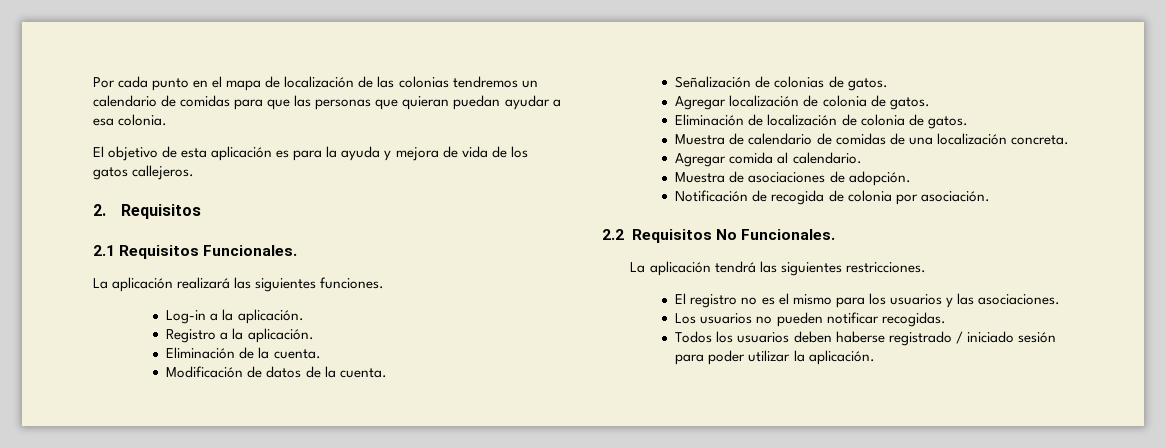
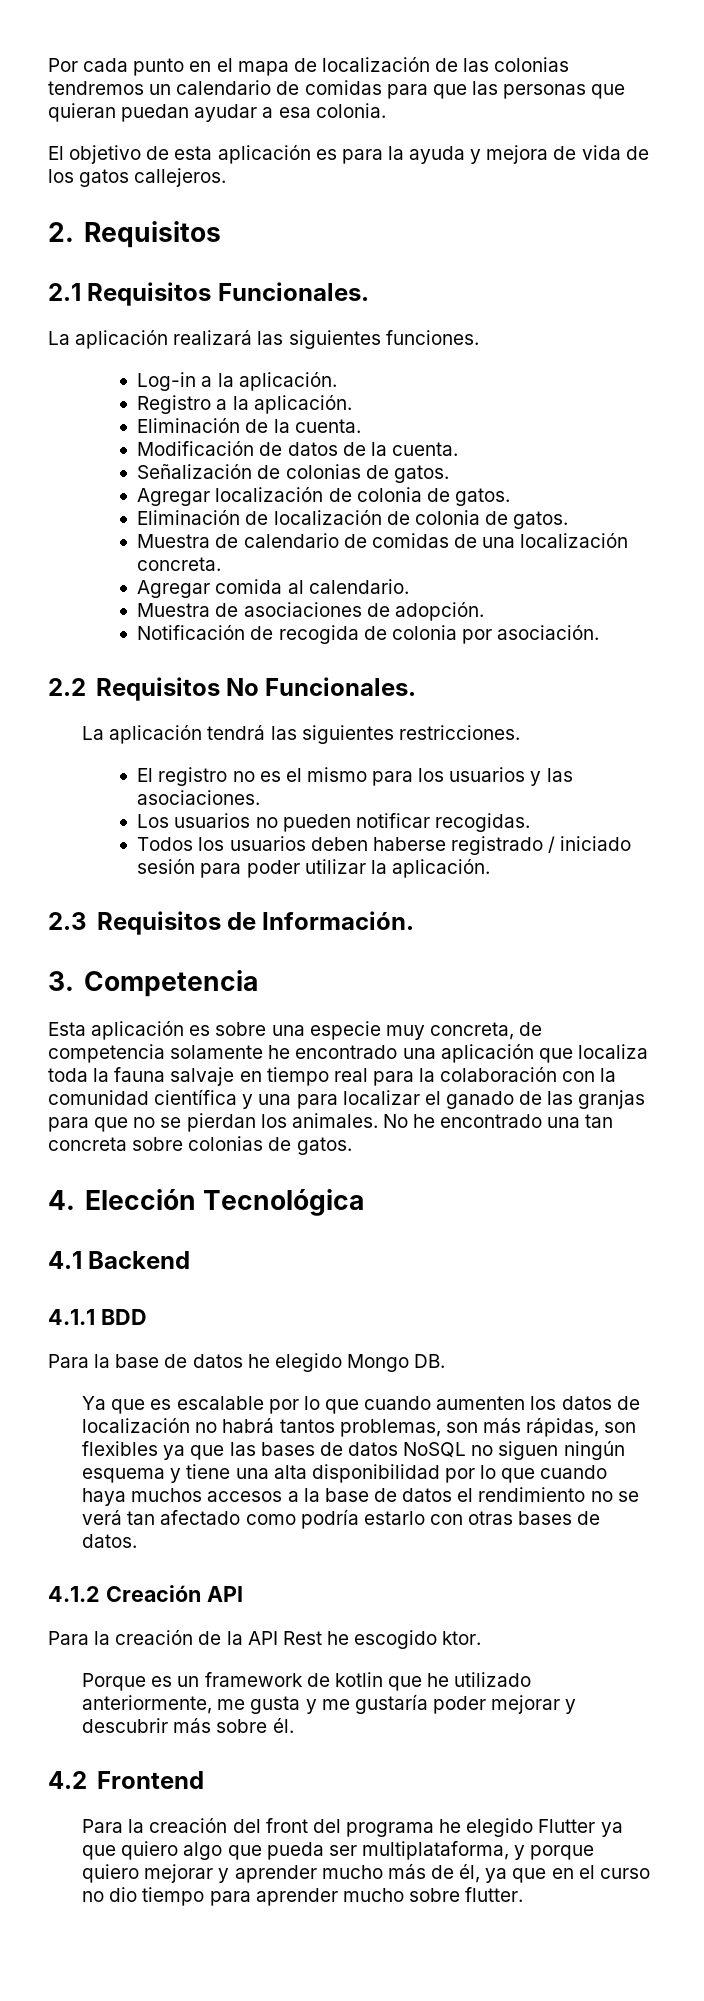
+ 2.3 Requisitos de Información.
+ 3. Competencia
+ Esta aplicación es sobre una especie muy concreta, de competencia solamente he encontrado una aplicación que localiza toda la fauna salvaje en tiempo real para la colaboración con la comunidad científica y una para localizar el ganado de las granjas para que no se pierdan los animales. No he encontrado una tan concreta sobre colonias de gatos.
+ 4. Elección Tecnológica
+ 4.1 Backend
+ 4.1.1 BDD
+ Para la base de datos he elegido Mongo DB.
+ Ya que es escalable por lo que cuando aumenten los datos de localización no habrá tantos problemas, son más rápidas, son flexibles ya que las bases de datos NoSQL no siguen ningún esquema y tiene una alta disponibilidad por lo que cuando haya muchos accesos a la base de datos el rendimiento no se verá tan afectado como podría estarlo con otras bases de datos.
+ 4.1.2 Creación API
+ Para la creación de la API Rest he escogido ktor.
+ Porque es un framework de kotlin que he utilizado anteriormente, me gusta y me gustaría poder mejorar y descubrir más sobre él.
+ 4.2 Frontend
+ Para la creación del front del programa he elegido Flutter ya que quiero algo que pueda ser multiplataforma, y porque quiero mejorar y aprender mucho más de él, ya que en el curso no dio tiempo para aprender mucho sobre flutter.

